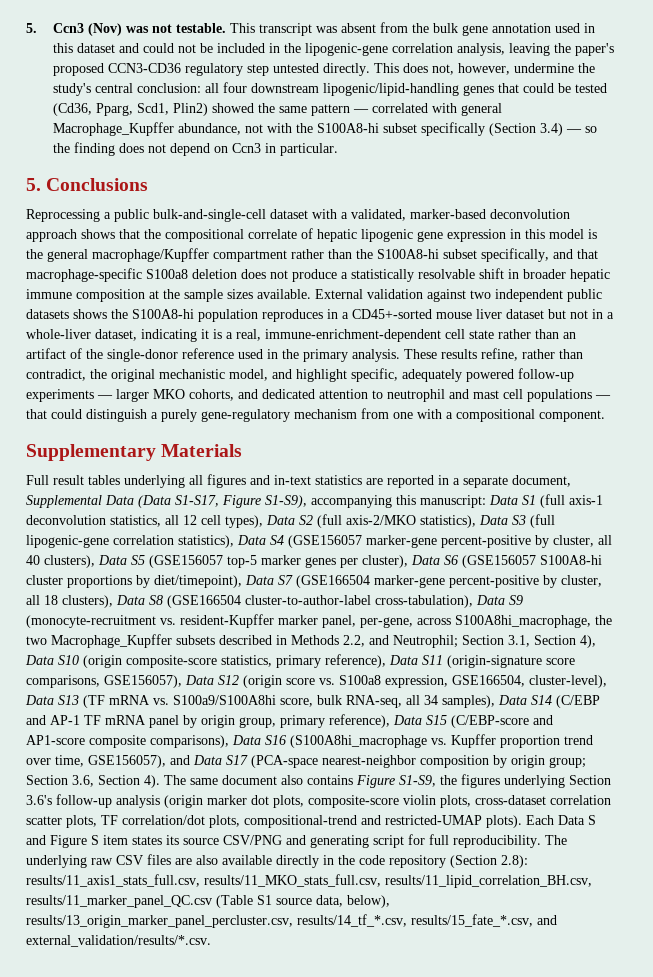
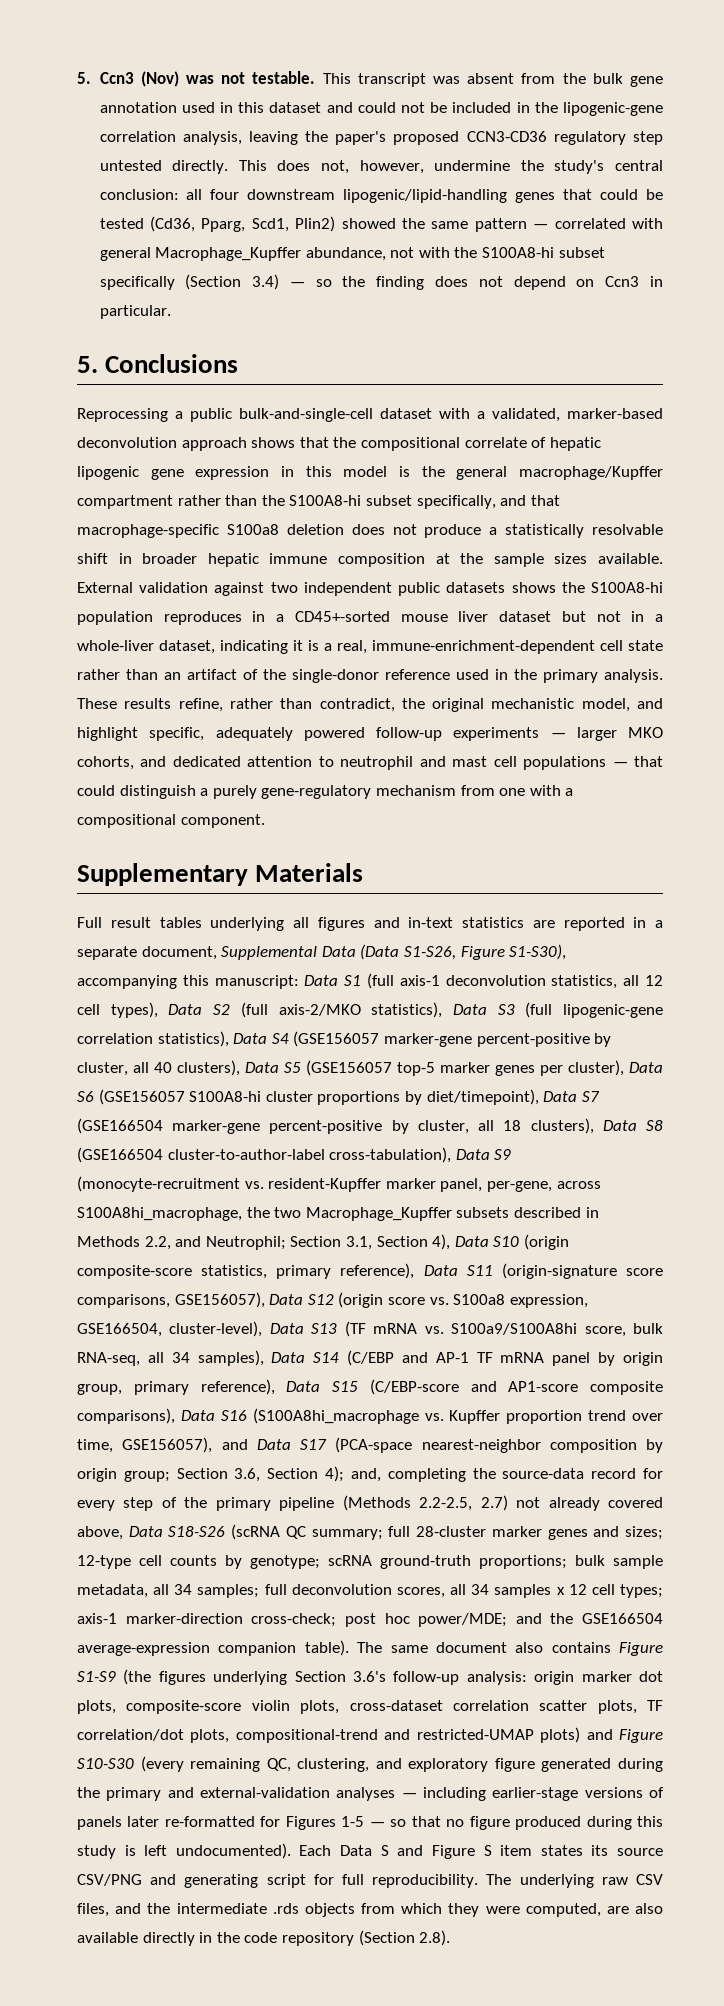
- Full result tables underlying all figures and in-text statistics are reported in a separate document, Supplemental Data (Data S1-S17, Figure S1-S9), accompanying this manuscript:
+ Full result tables underlying all figures and in-text statistics are reported in a separate document, Supplemental Data (Data S1-S26, Figure S1-S30), accompanying this manuscript:
- Section 3.6, Section 4).
+ Section 3.6, Section 4); and, completing the source-data record for every step of the primary pipeline (Methods 2.2-2.5, 2.7) not already covered above, Data S18-S26 (scRNA QC summary; full 28-cluster marker genes and sizes; 12-type cell counts by genotype; scRNA ground-truth proportions; bulk sample metadata, all 34 samples; full deconvolution scores, all 34 samples x 12 cell types; axis-1 marker-direction cross-check; post hoc power/MDE; and the GSE166504 average-expression companion table).
- The same document also contains Figure S1-S9, the figures underlying Section 3.6's follow-up analysis (origin marker dot plots, composite-score violin plots, cross-dataset correlation scatter plots, TF correlation/dot plots, compositional-trend and restricted-UMAP plots).
+ The same document also contains Figure S1-S9 (the figures underlying Section 3.6's follow-up analysis: origin marker dot plots, composite-score violin plots, cross-dataset correlation scatter plots, TF correlation/dot plots, compositional-trend and restricted-UMAP plots) and Figure S10-S30 (every remaining QC, clustering, and exploratory figure generated during the primary and external-validation analyses — including earlier-stage versions of panels later re-formatted for Figures 1-5 — so that no figure produced during this study is left undocumented).
- The underlying raw CSV files are also available directly in the code repository (Section 2.8): results/11_axis1_stats_full.csv, results/11_MKO_stats_full.csv, results/11_lipid_correlation_BH.csv, results/11_marker_panel_QC.csv (Table S1 source data, below), results/13_origin_marker_panel_percluster.csv, results/14_tf_*.csv, results/15_fate_*.csv, and external_validation/results/*.csv.
+ The underlying raw CSV files, and the intermediate .rds objects from which they were computed, are also available directly in the code repository (Section 2.8).

